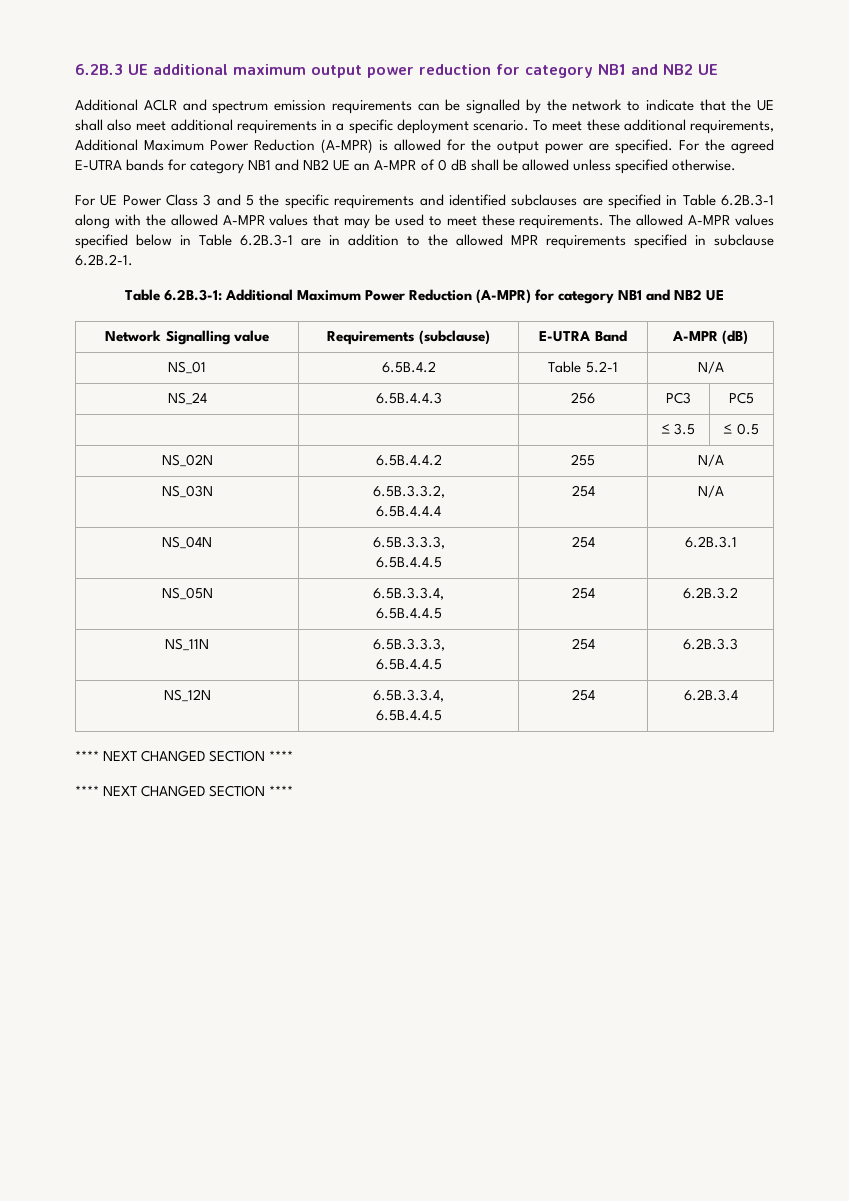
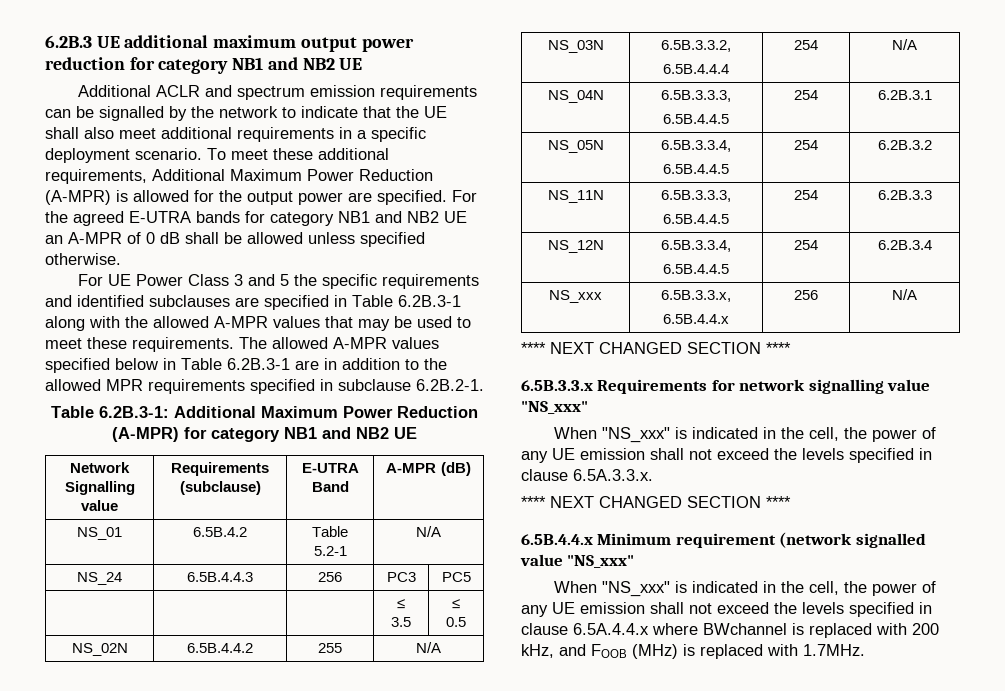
  NS_12N | 6.5B.3.3.4,
  6.5B.4.4.5 | 254 | 6.2B.3.4
+ NS_xxx | 6.5B.3.3.x,
+ 6.5B.4.4.x | 256 | N/A
  **** NEXT CHANGED SECTION ****
+ 6.5B.3.3.x Requirements for network signalling value "NS_xxx"
+ When "NS_xxx" is indicated in the cell, the power of any UE emission shall not exceed the levels specified in clause 6.5A.3.3.x.
  **** NEXT CHANGED SECTION ****
+ 6.5B.4.4.x Minimum requirement (network signalled value "NS_xxx"
+ When "NS_xxx" is indicated in the cell, the power of any UE emission shall not exceed the levels specified in clause 6.5A.4.4.x where BWchannel is replaced with 200 kHz, and FOOB (MHz) is replaced with 1.7MHz.

